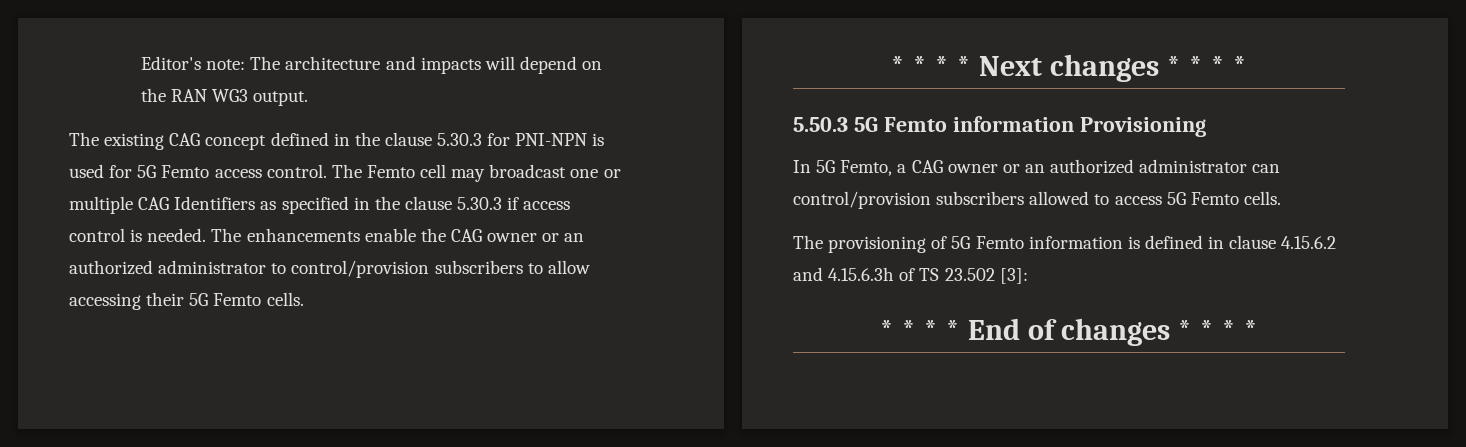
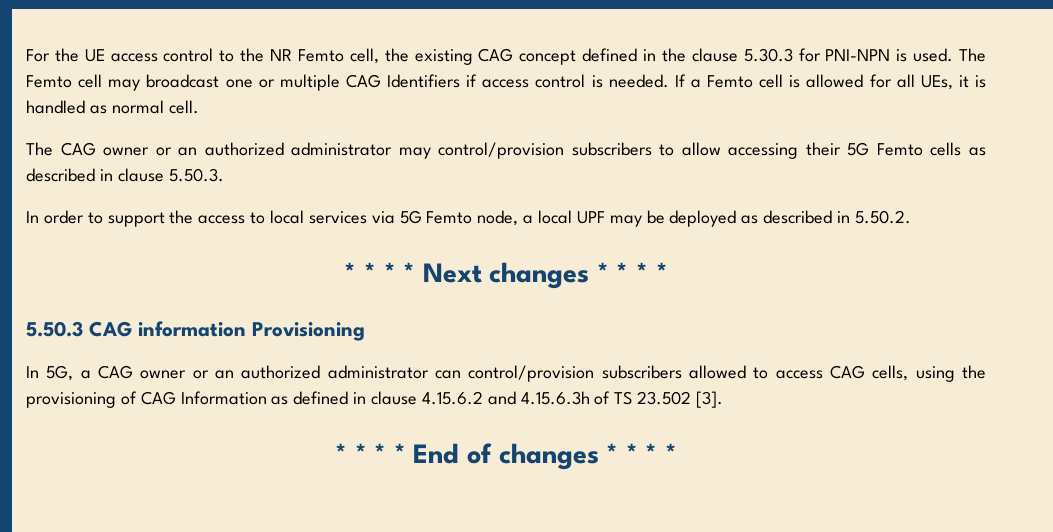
- Editor's note: The architecture and impacts will depend on the RAN WG3 output.
- The existing CAG concept defined in the clause 5.30.3 for PNI-NPN is used for 5G Femto access control.
+ For the UE access control to the NR Femto cell, the existing CAG concept defined in the clause 5.30.3 for PNI-NPN is used.
- The Femto cell may broadcast one or multiple CAG Identifiers as specified in the clause 5.30.3 if access control is needed.
+ The Femto cell may broadcast one or multiple CAG Identifiers if access control is needed.
- The enhancements enable the CAG owner or an authorized administrator to control/provision subscribers to allow accessing their 5G Femto cells.
+ If a Femto cell is allowed for all UEs, it is handled as normal cell.
+ The CAG owner or an authorized administrator may control/provision subscribers to allow accessing their 5G Femto cells as described in clause 5.50.3.
+ In order to support the access to local services via 5G Femto node, a local UPF may be deployed as described in 5.50.2.
- 5.50.3 5G Femto information Provisioning
+ 5.50.3 CAG information Provisioning
- In 5G Femto, a CAG owner or an authorized administrator can control/provision subscribers allowed to access 5G Femto cells.
- The provisioning of 5G Femto information is defined in clause 4.15.6.2 and 4.15.6.3h of TS 23.502 [3]:
+ In 5G, a CAG owner or an authorized administrator can control/provision subscribers allowed to access CAG cells, using the provisioning of CAG Information as defined in clause 4.15.6.2 and 4.15.6.3h of TS 23.502 [3].

